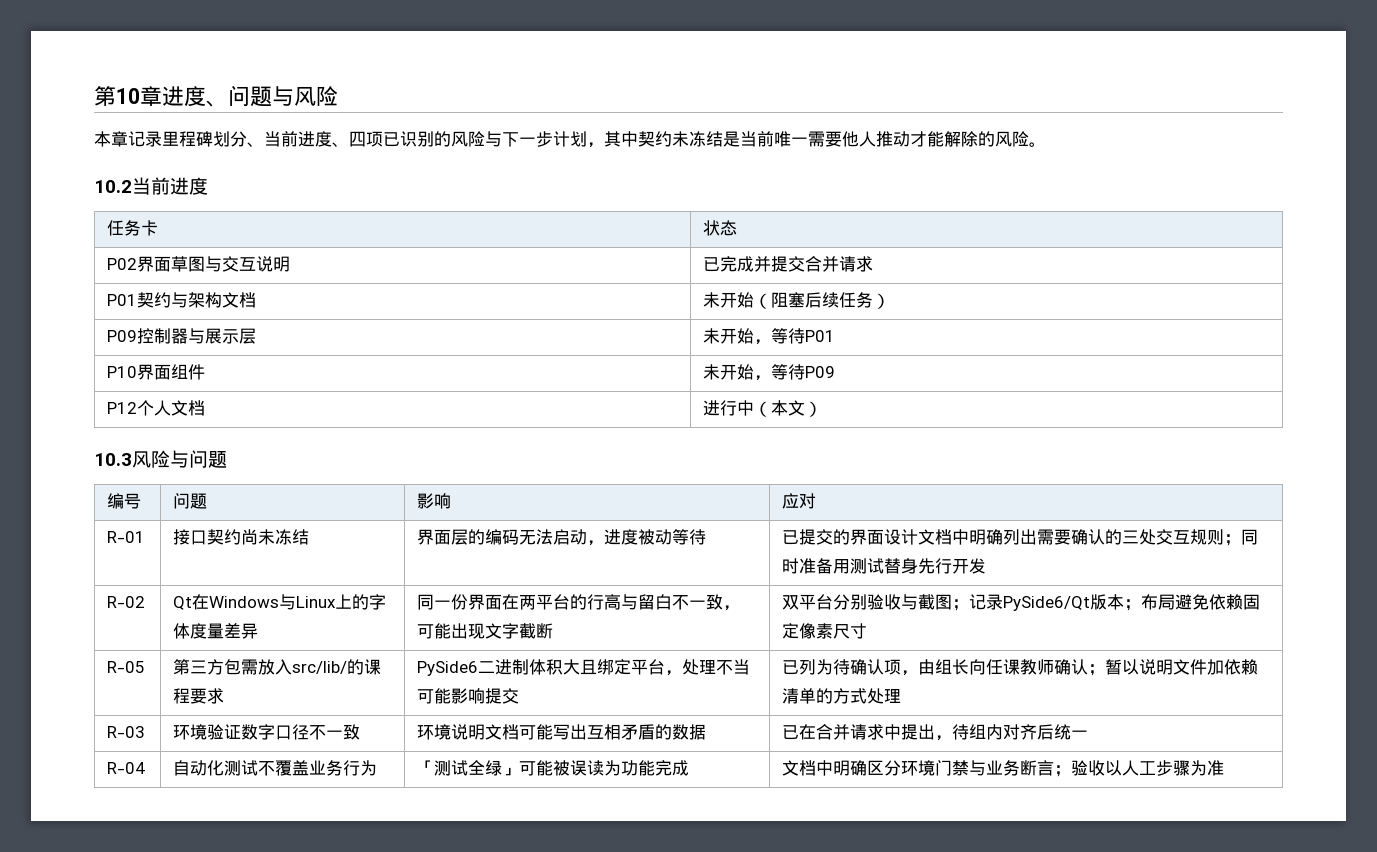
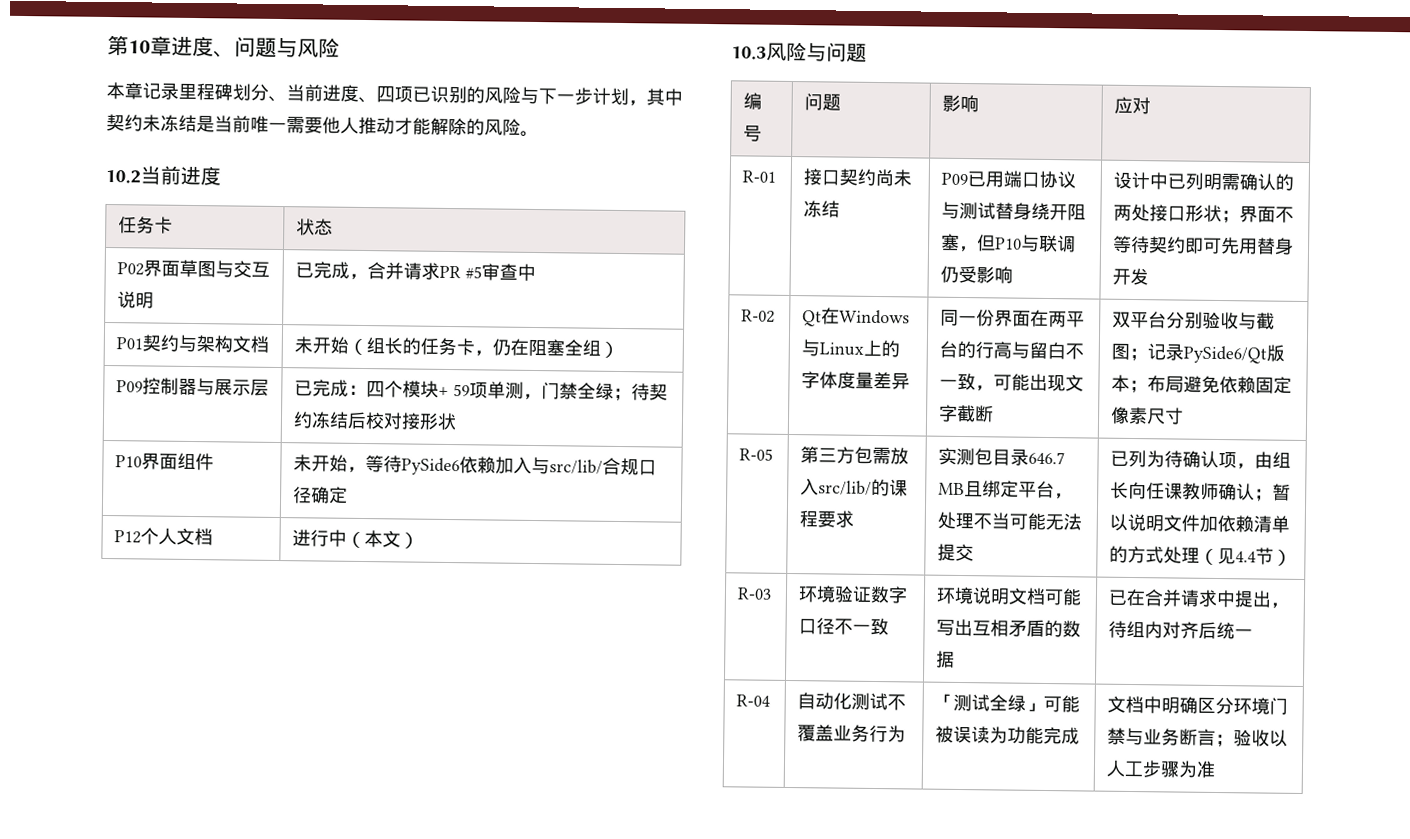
- P02界面草图与交互说明 | 已完成并提交合并请求
+ P02界面草图与交互说明 | 已完成，合并请求PR #5审查中
- P01契约与架构文档 | 未开始（阻塞后续任务）
+ P01契约与架构文档 | 未开始（组长的任务卡，仍在阻塞全组）
- P09控制器与展示层 | 未开始，等待P01
+ P09控制器与展示层 | 已完成：四个模块+ 59项单测，门禁全绿；待契约冻结后校对接形状
- P10界面组件 | 未开始，等待P09
+ P10界面组件 | 未开始，等待PySide6依赖加入与src/lib/合规口径确定
- R-01 | 接口契约尚未冻结 | 界面层的编码无法启动，进度被动等待 | 已提交的界面设计文档中明确列出需要确认的三处交互规则；同时准备用测试替身先行开发
+ R-01 | 接口契约尚未冻结 | P09已用端口协议与测试替身绕开阻塞，但P10与联调仍受影响 | 设计中已列明需确认的两处接口形状；界面不等待契约即可先用替身开发
- PySide6二进制体积大且绑定平台，处理不当可能影响提交
+ 实测包目录646.7 MB且绑定平台，处理不当可能无法提交
- 已列为待确认项，由组长向任课教师确认；暂以说明文件加依赖清单的方式处理
+ 已列为待确认项，由组长向任课教师确认；暂以说明文件加依赖清单的方式处理（见4.4节）

